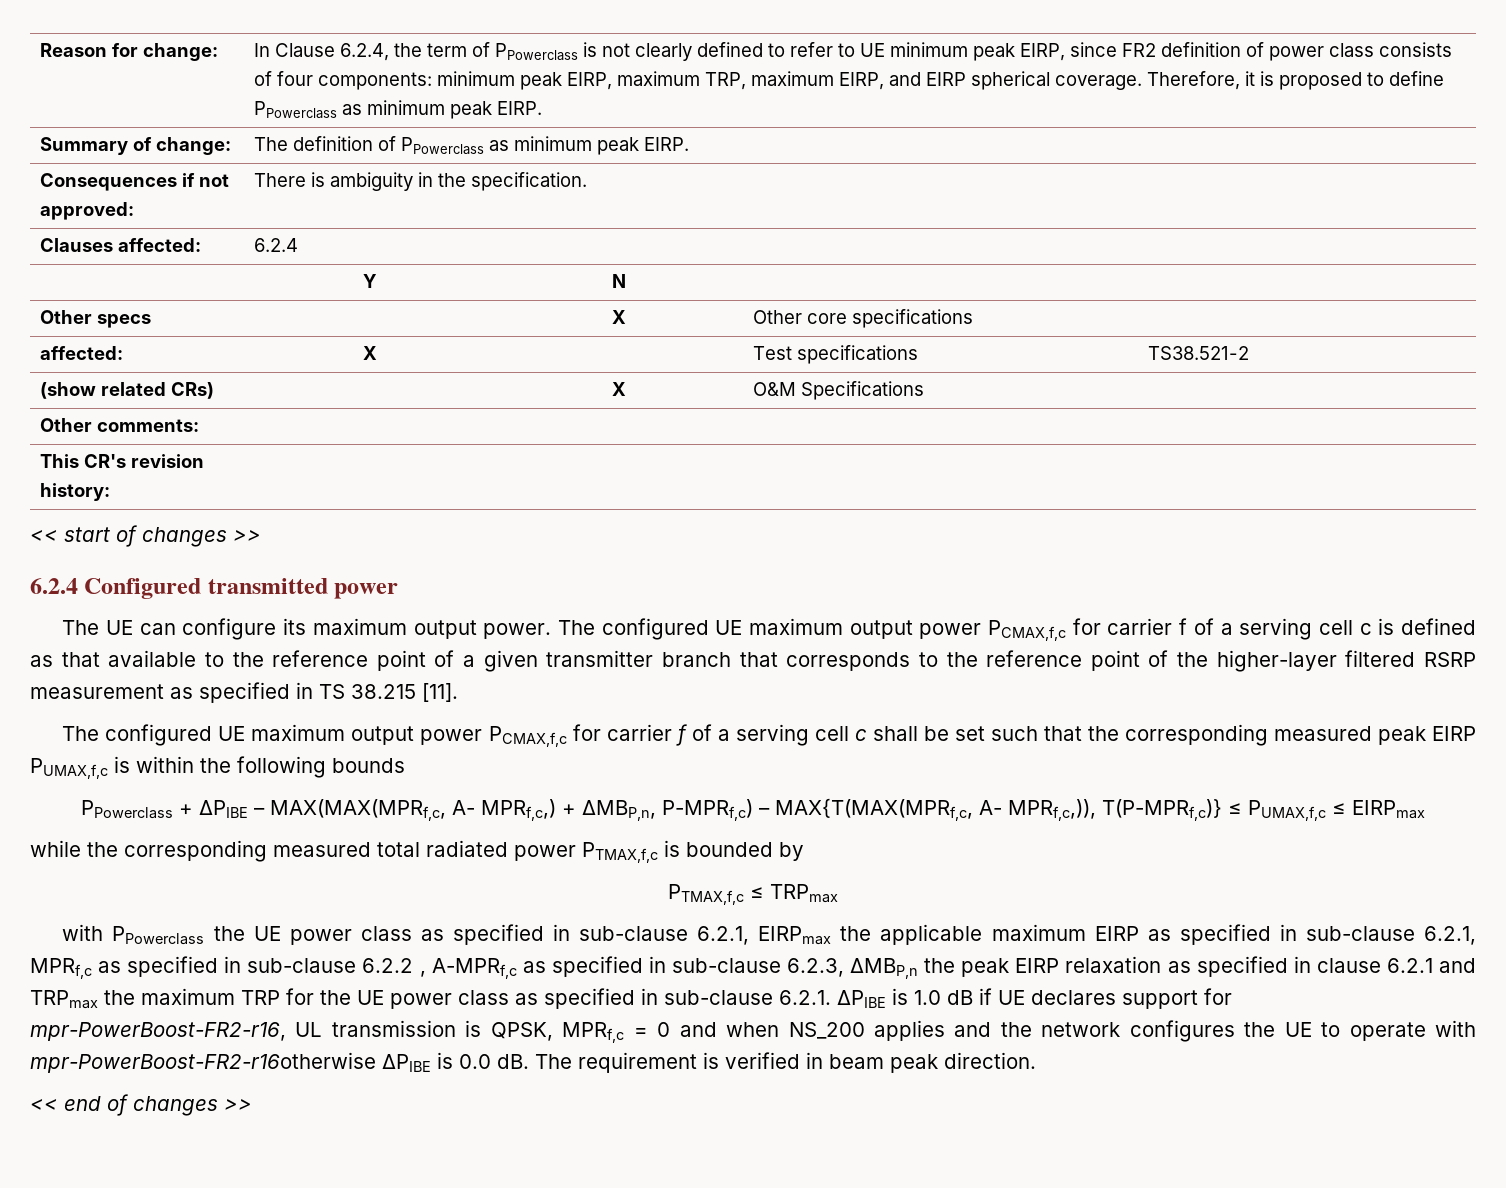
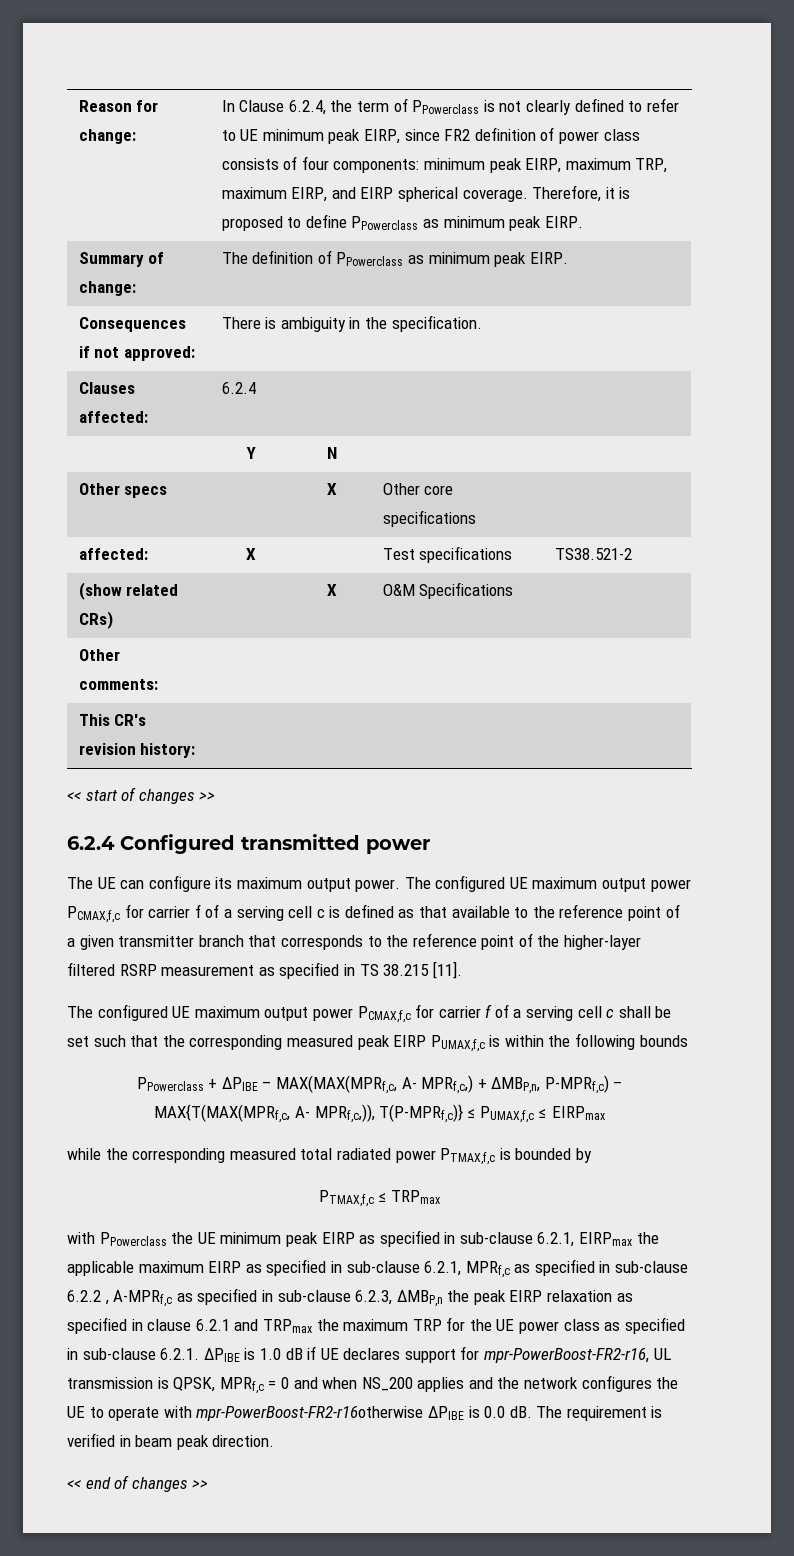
- with PPowerclass the UE power class as specified in sub-clause 6.2.1, EIRPmax the applicable maximum EIRP as specified in sub-clause 6.2.1, MPRf,c as specified in sub-clause 6.2.2 , A-MPRf,c as specified in sub-clause 6.2.3, ΔMBP,n the peak EIRP relaxation as specified in clause 6.2.1 and TRPmax the maximum TRP for the UE power class as specified in sub-clause 6.2.1. ΔPIBE is 1.0 dB if UE declares support for mpr-PowerBoost-FR2-r16, UL transmission is QPSK, MPRf,c = 0 and when NS_200 applies and the network configures the UE to operate with mpr-PowerBoost-FR2-r16otherwise ΔPIBE is 0.0 dB.
+ with PPowerclass the UE minimum peak EIRP as specified in sub-clause 6.2.1, EIRPmax the applicable maximum EIRP as specified in sub-clause 6.2.1, MPRf,c as specified in sub-clause 6.2.2 , A-MPRf,c as specified in sub-clause 6.2.3, ΔMBP,n the peak EIRP relaxation as specified in clause 6.2.1 and TRPmax the maximum TRP for the UE power class as specified in sub-clause 6.2.1. ΔPIBE is 1.0 dB if UE declares support for mpr-PowerBoost-FR2-r16, UL transmission is QPSK, MPRf,c = 0 and when NS_200 applies and the network configures the UE to operate with mpr-PowerBoost-FR2-r16otherwise ΔPIBE is 0.0 dB.

